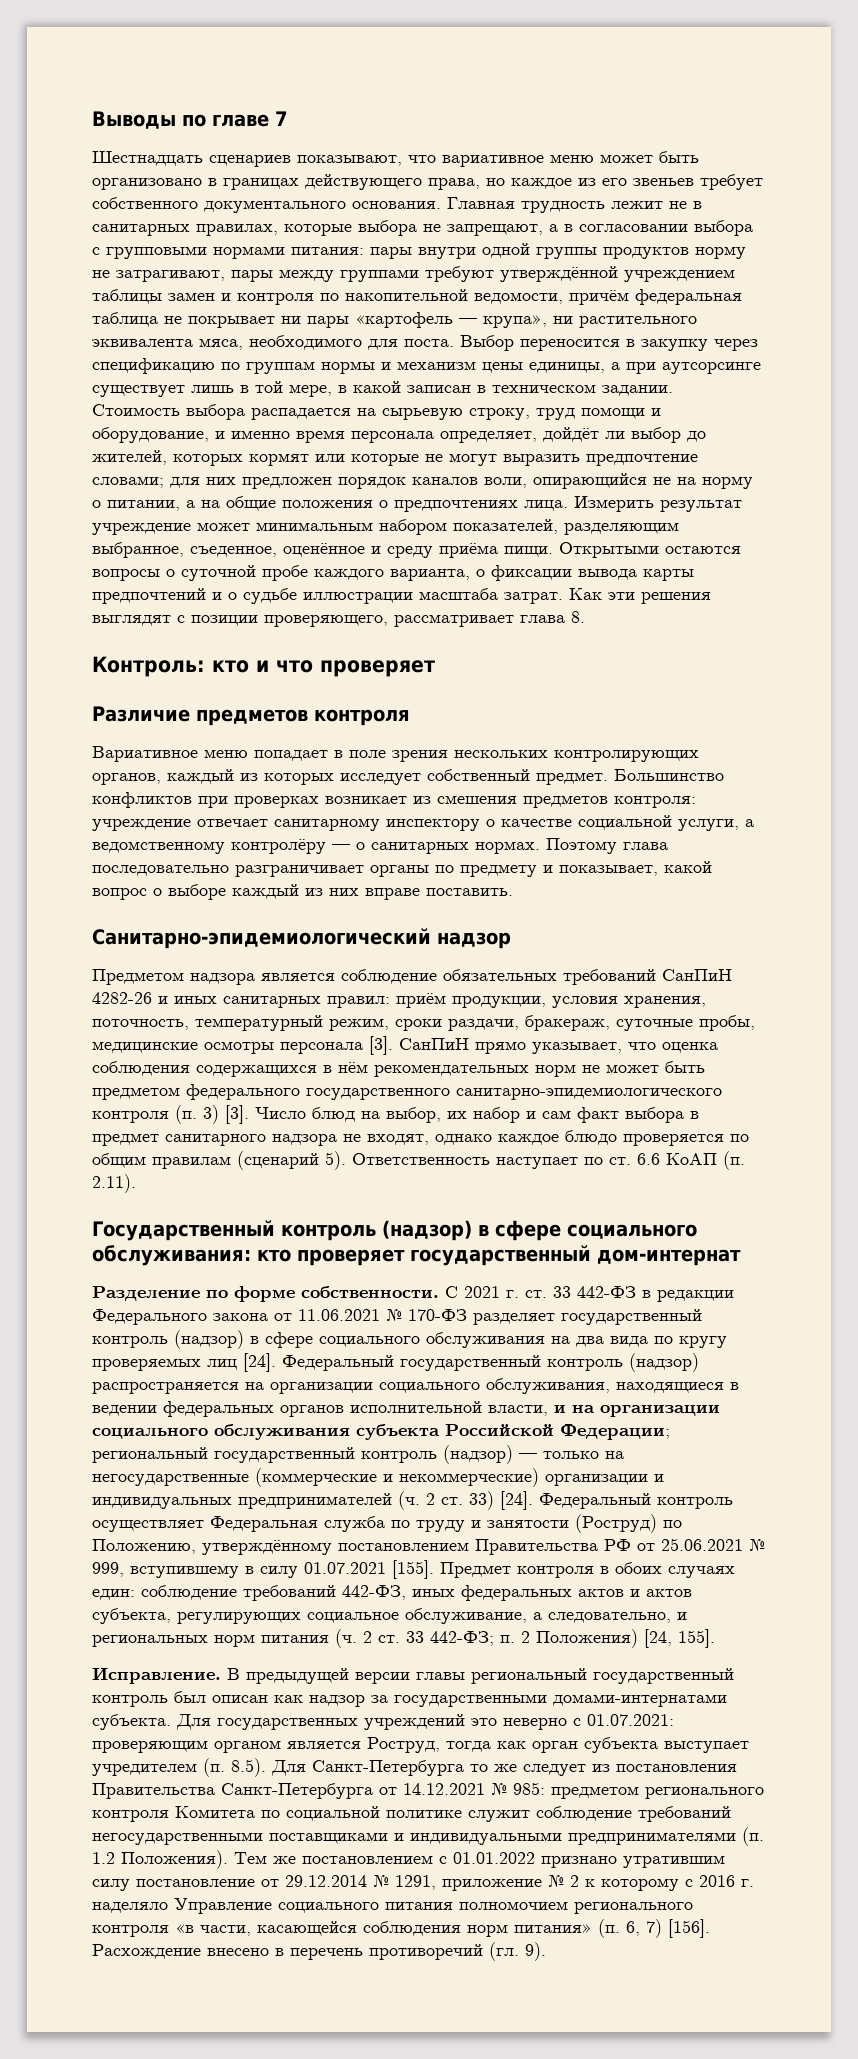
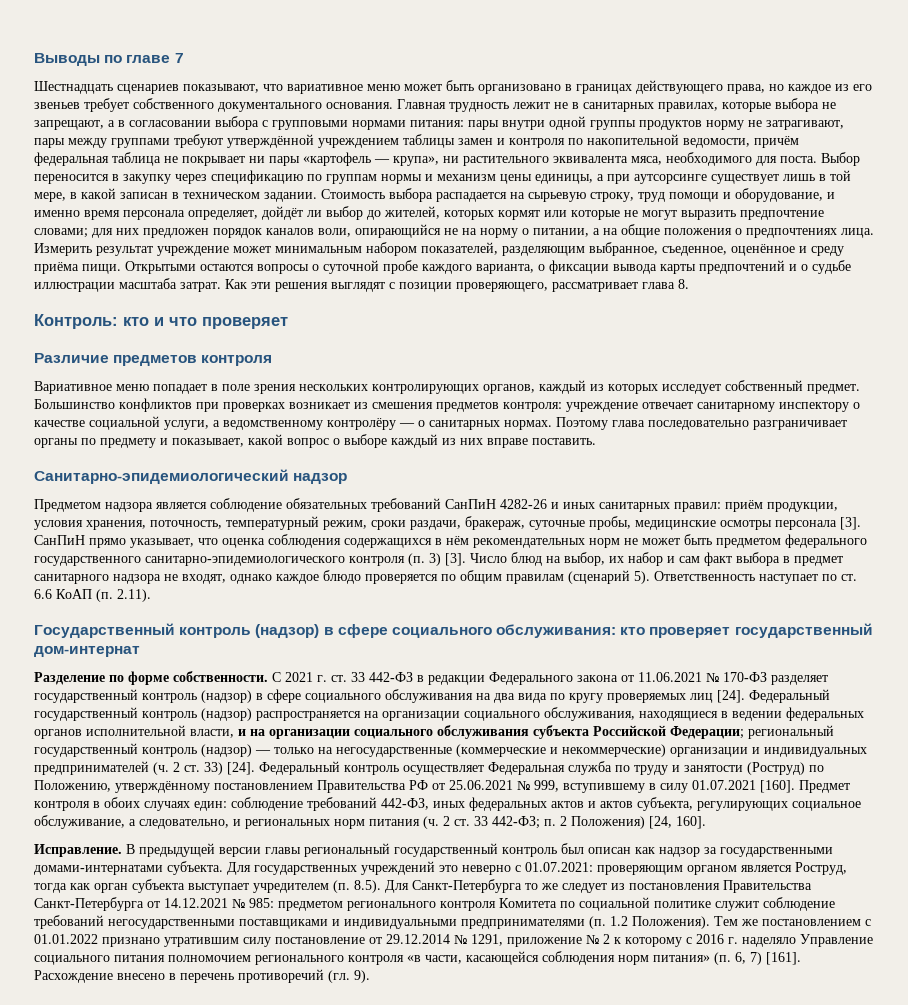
- Федеральный контроль осуществляет Федеральная служба по труду и занятости (Роструд) по Положению, утверждённому постановлением Правительства РФ от 25.06.2021 № 999, вступившему в силу 01.07.2021 [155].
+ Федеральный контроль осуществляет Федеральная служба по труду и занятости (Роструд) по Положению, утверждённому постановлением Правительства РФ от 25.06.2021 № 999, вступившему в силу 01.07.2021 [160].
- Предмет контроля в обоих случаях един: соблюдение требований 442-ФЗ, иных федеральных актов и актов субъекта, регулирующих социальное обслуживание, а следовательно, и региональных норм питания (ч. 2 ст. 33 442-ФЗ; п. 2 Положения) [24, 155].
+ Предмет контроля в обоих случаях един: соблюдение требований 442-ФЗ, иных федеральных актов и актов субъекта, регулирующих социальное обслуживание, а следовательно, и региональных норм питания (ч. 2 ст. 33 442-ФЗ; п. 2 Положения) [24, 160].
- Тем же постановлением с 01.01.2022 признано утратившим силу постановление от 29.12.2014 № 1291, приложение № 2 к которому с 2016 г. наделяло Управление социального питания полномочием регионального контроля «в части, касающейся соблюдения норм питания» (п. 6, 7) [156].
+ Тем же постановлением с 01.01.2022 признано утратившим силу постановление от 29.12.2014 № 1291, приложение № 2 к которому с 2016 г. наделяло Управление социального питания полномочием регионального контроля «в части, касающейся соблюдения норм питания» (п. 6, 7) [161].

